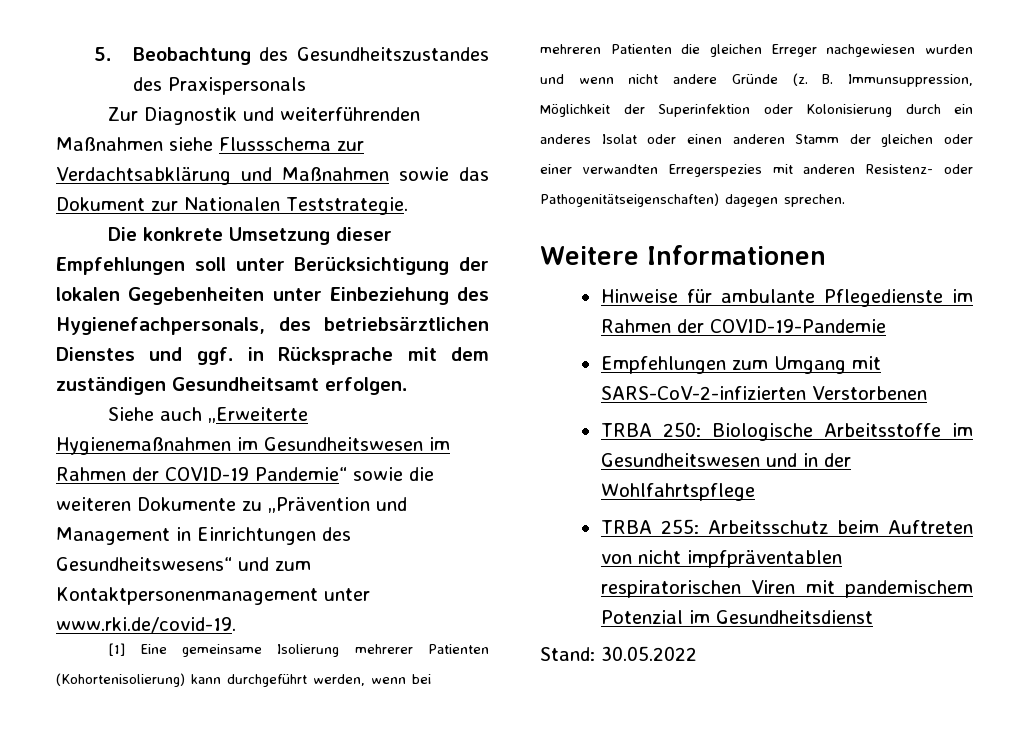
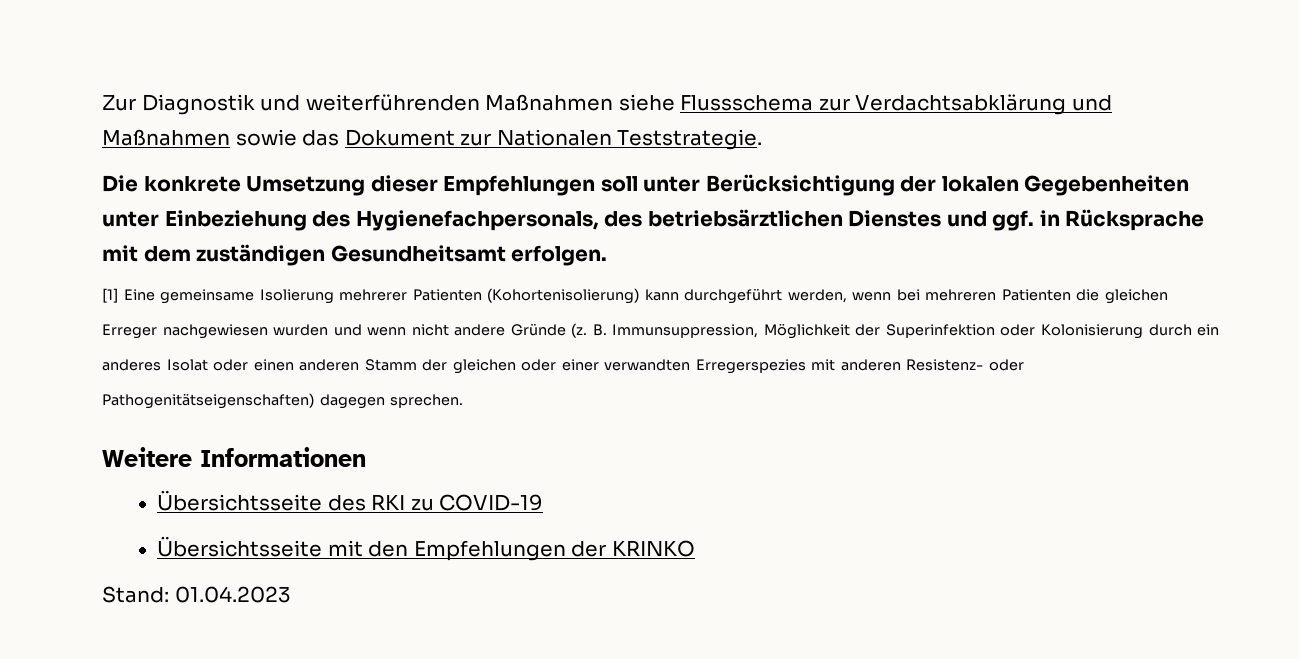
- 5. Beobachtung des Gesundheitszustandes des Praxispersonals
- Siehe auch „Erweiterte Hygienemaßnahmen im Gesundheitswesen im Rahmen der COVID-19 Pandemie“ sowie die weiteren Dokumente zu „Prävention und Management in Einrichtungen des Gesundheitswesens“ und zum Kontaktpersonenmanagement unter www.rki.de/covid-19.
- Hinweise für ambulante Pflegedienste im Rahmen der COVID-19-Pandemie
- Empfehlungen zum Umgang mit SARS-CoV-2-infizierten Verstorbenen
- TRBA 250: Biologische Arbeitsstoffe im Gesundheitswesen und in der Wohlfahrtspflege
- TRBA 255: Arbeitsschutz beim Auftreten von nicht impfpräventablen respiratorischen Viren mit pandemischem Potenzial im Gesundheitsdienst
+ Übersichtsseite des RKI zu COVID-19
+ Übersichtsseite mit den Empfehlungen der KRINKO
- Stand: 30.05.2022
+ Stand: 01.04.2023

